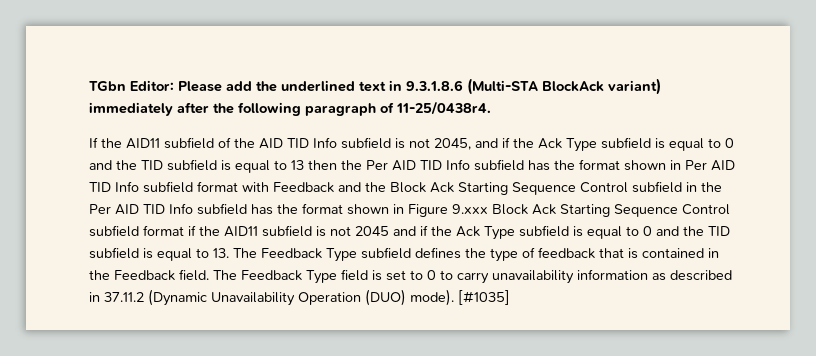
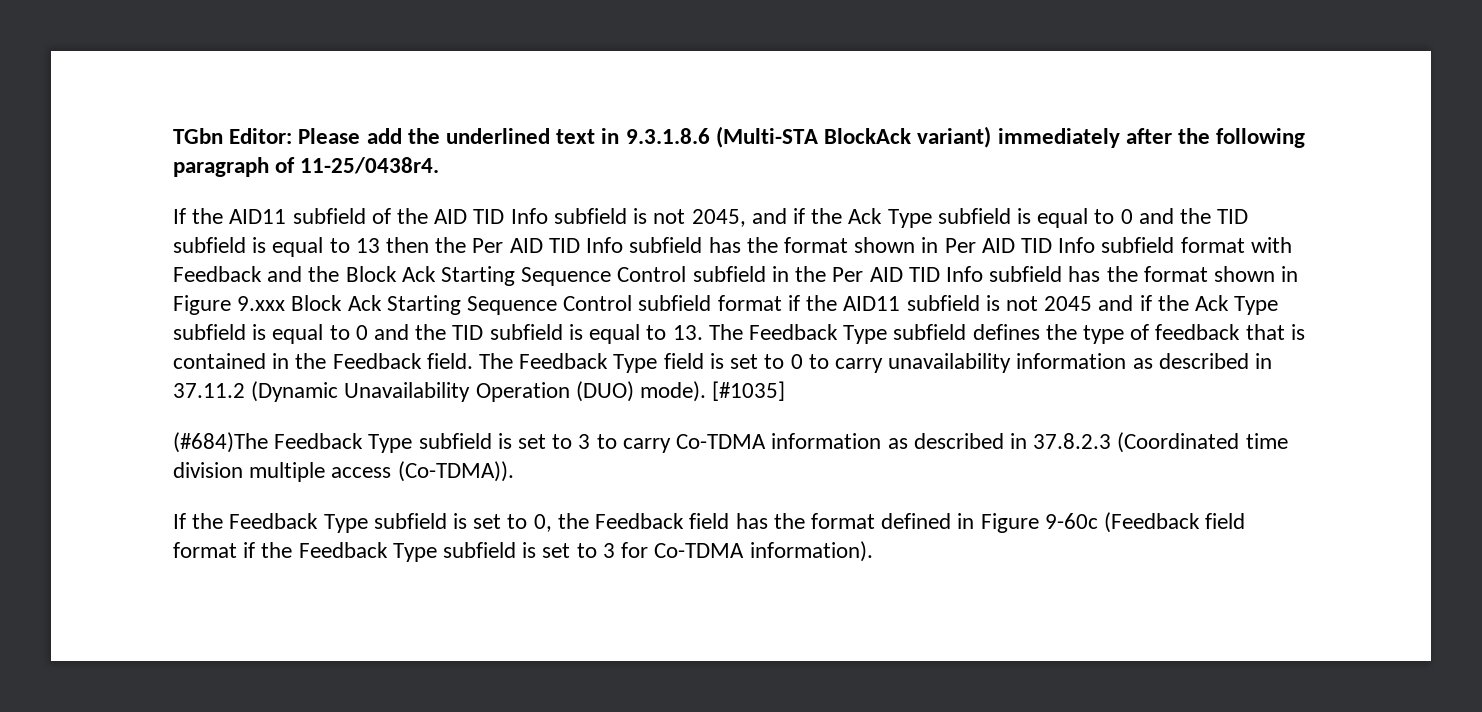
+ (#684)The Feedback Type subfield is set to 3 to carry Co-TDMA information as described in 37.8.2.3 (Coordinated time division multiple access (Co-TDMA)).
+ If the Feedback Type subfield is set to 0, the Feedback field has the format defined in Figure 9-60c (Feedback field format if the Feedback Type subfield is set to 3 for Co-TDMA information).

